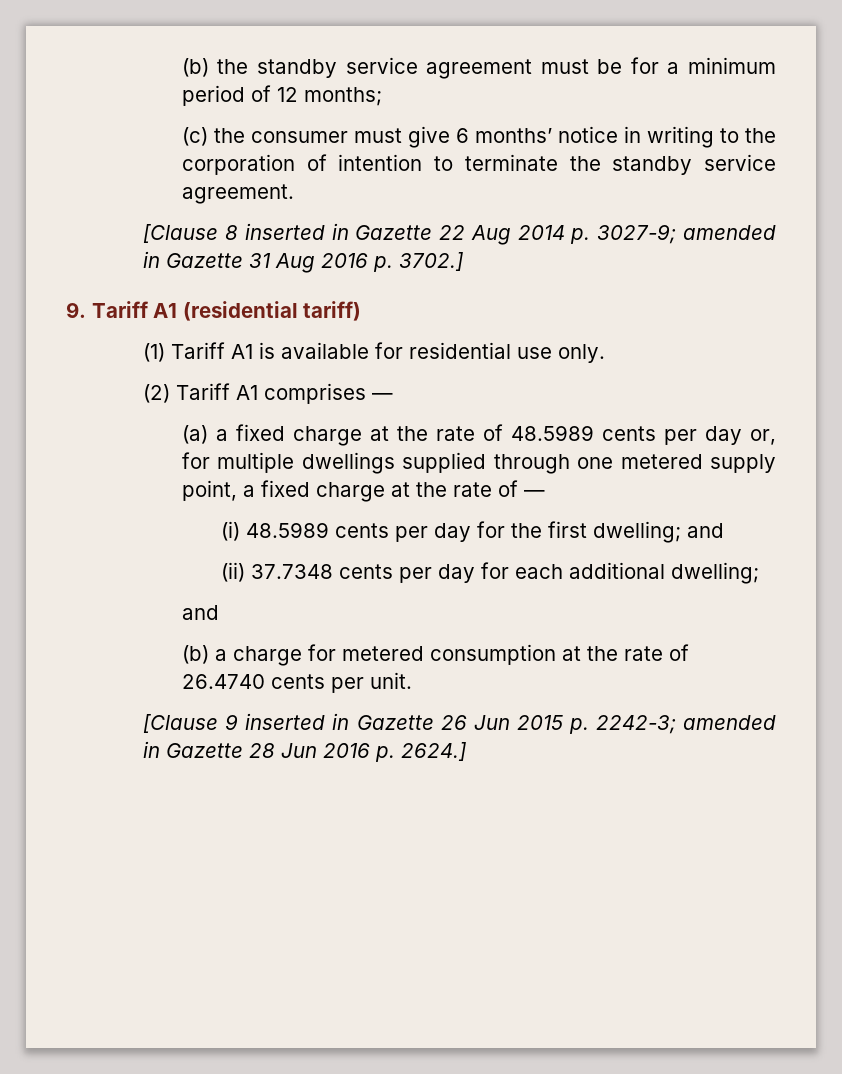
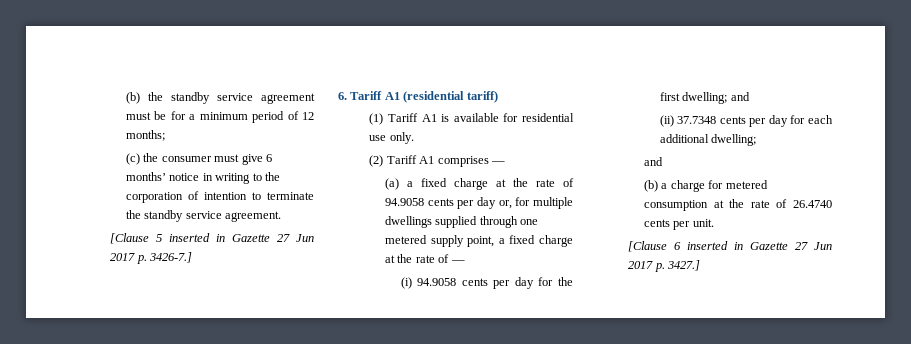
- [Clause 8 inserted in Gazette 22 Aug 2014 p. 3027-9; amended in Gazette 31 Aug 2016 p. 3702.]
- 9. Tariff A1 (residential tariff)
+ [Clause 5 inserted in Gazette 27 Jun 2017 p. 3426-7.]
+ 6. Tariff A1 (residential tariff)
- (a) a fixed charge at the rate of 48.5989 cents per day or, for multiple dwellings supplied through one metered supply point, a fixed charge at the rate of —
+ (a) a fixed charge at the rate of 94.9058 cents per day or, for multiple dwellings supplied through one metered supply point, a fixed charge at the rate of —
- (i) 48.5989 cents per day for the first dwelling; and
+ (i) 94.9058 cents per day for the first dwelling; and
- [Clause 9 inserted in Gazette 26 Jun 2015 p. 2242-3; amended in Gazette 28 Jun 2016 p. 2624.]
+ [Clause 6 inserted in Gazette 27 Jun 2017 p. 3427.]

